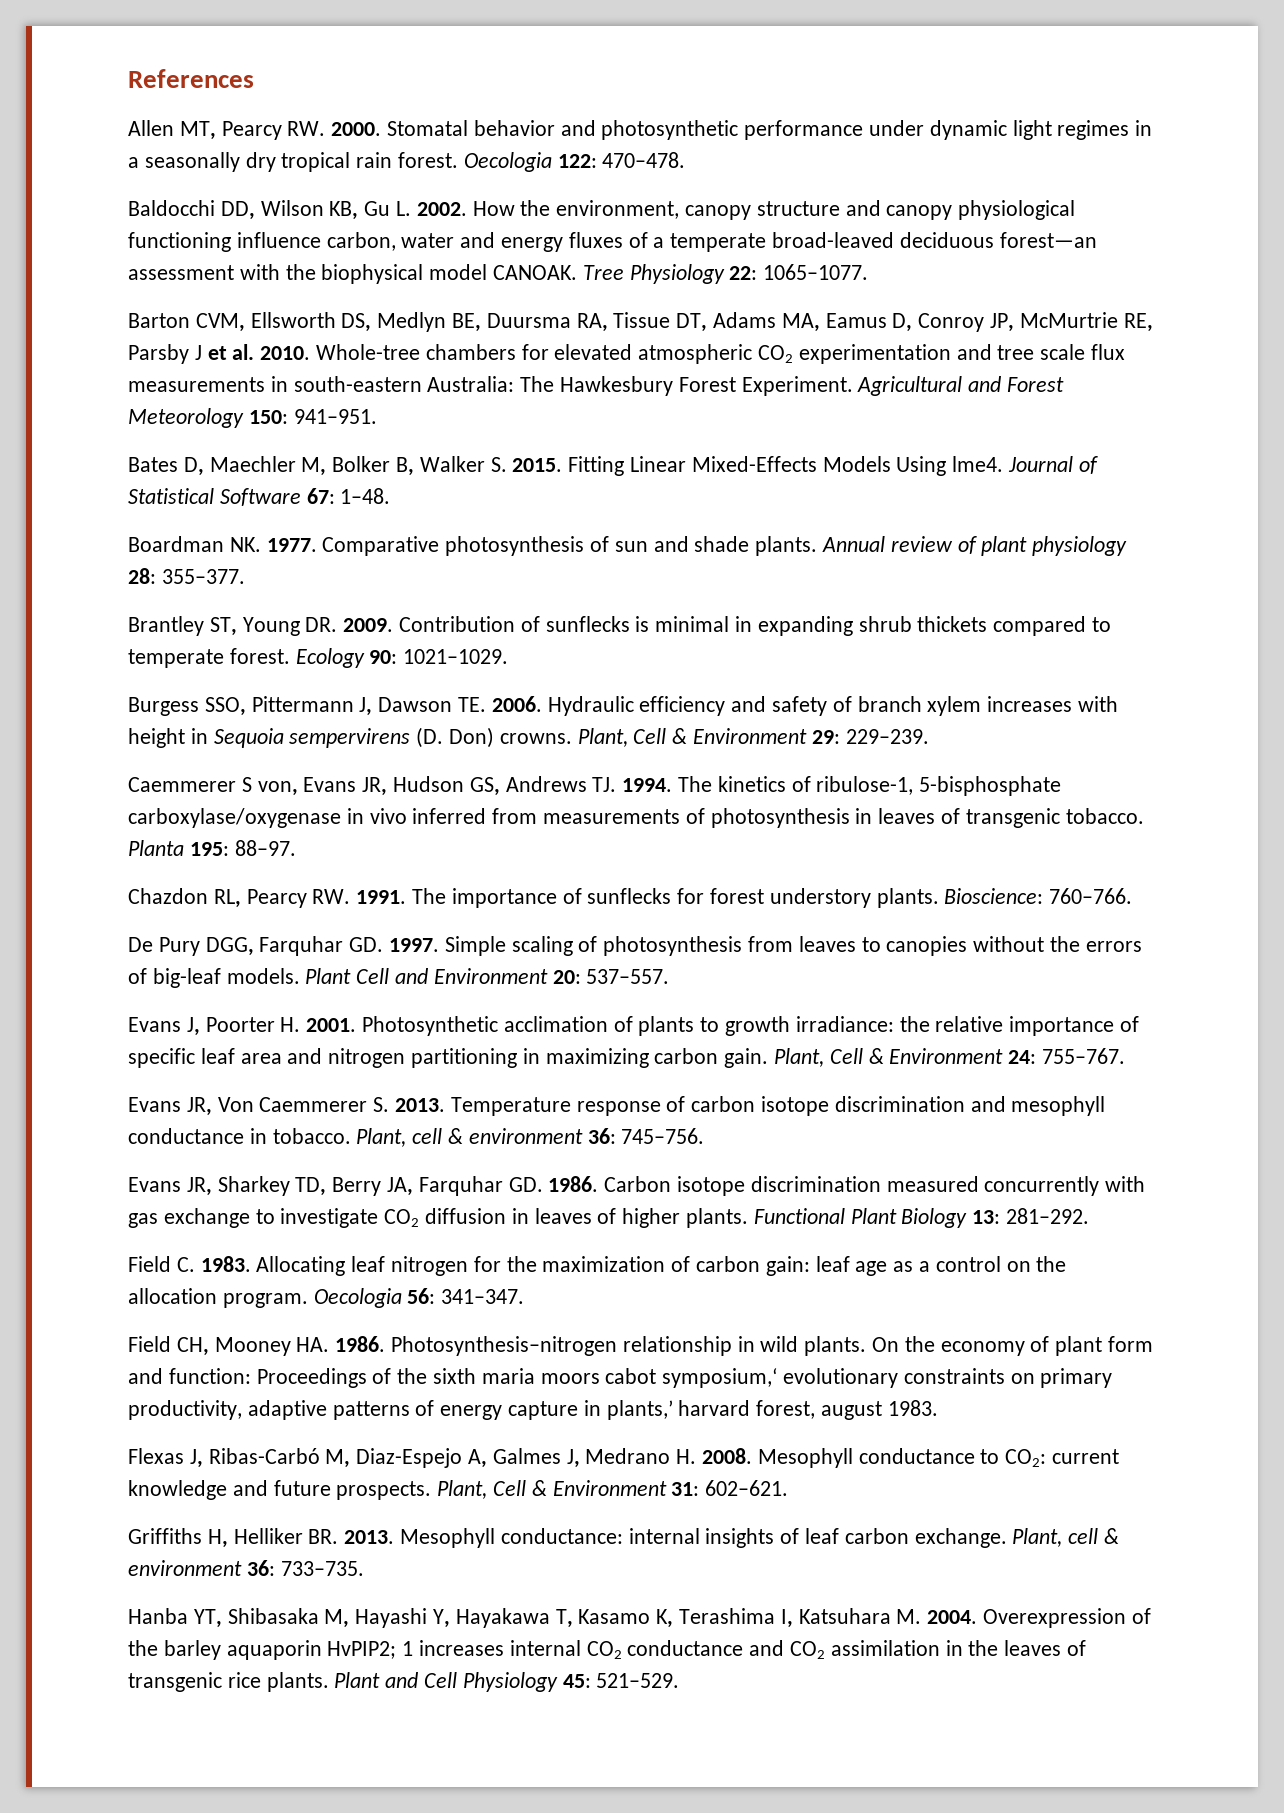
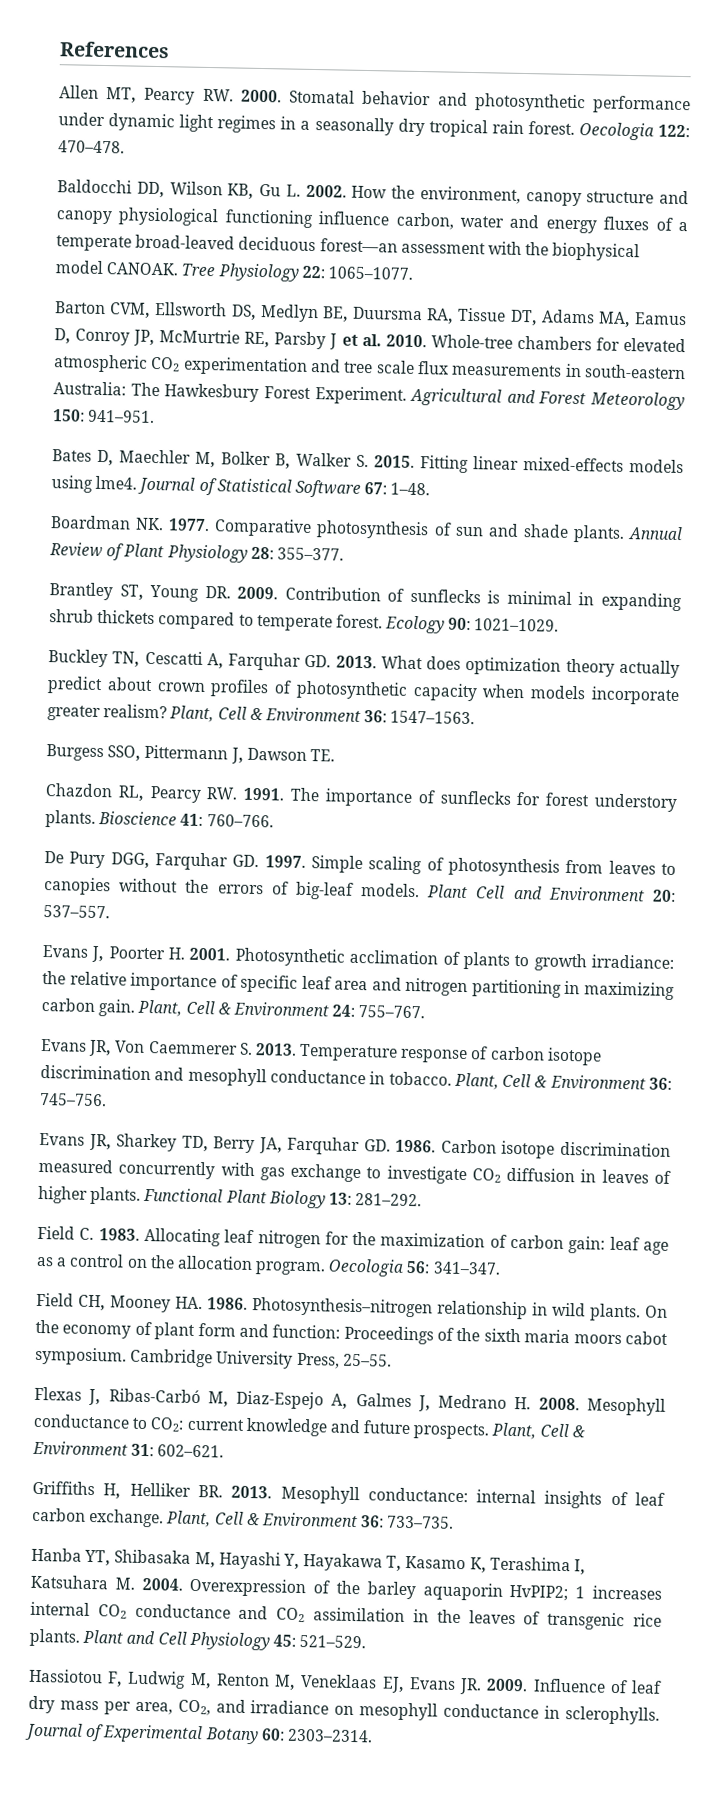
- Fitting Linear Mixed-Effects Models Using lme4.
+ Fitting linear mixed-effects models using lme4.
- Annual review of plant physiology 28: 355–377.
+ Annual Review of Plant Physiology 28: 355–377.
+ Buckley TN, Cescatti A, Farquhar GD. 2013. What does optimization theory actually predict about crown profiles of photosynthetic capacity when models incorporate greater realism? Plant, Cell & Environment 36: 1547–1563.
- Burgess SSO, Pittermann J, Dawson TE. 2006. Hydraulic efficiency and safety of branch xylem increases with height in Sequoia sempervirens (D. Don) crowns. Plant, Cell & Environment 29: 229–239.
- Caemmerer S von, Evans JR, Hudson GS, Andrews TJ. 1994. The kinetics of ribulose-1, 5-bisphosphate carboxylase/oxygenase in vivo inferred from measurements of photosynthesis in leaves of transgenic tobacco. Planta 195: 88–97.
+ Burgess SSO, Pittermann J, Dawson TE.
- Bioscience: 760–766.
+ Bioscience 41: 760–766.
- Plant, cell & environment 36: 745–756.
+ Plant, Cell & Environment 36: 745–756.
- On the economy of plant form and function: Proceedings of the sixth maria moors cabot symposium,‘ evolutionary constraints on primary productivity, adaptive patterns of energy capture in plants,’ harvard forest, august 1983.
+ On the economy of plant form and function: Proceedings of the sixth maria moors cabot symposium. Cambridge University Press, 25–55.
- Plant, cell & environment 36: 733–735.
+ Plant, Cell & Environment 36: 733–735.
+ Hassiotou F, Ludwig M, Renton M, Veneklaas EJ, Evans JR. 2009. Influence of leaf dry mass per area, CO2, and irradiance on mesophyll conductance in sclerophylls. Journal of Experimental Botany 60: 2303–2314.

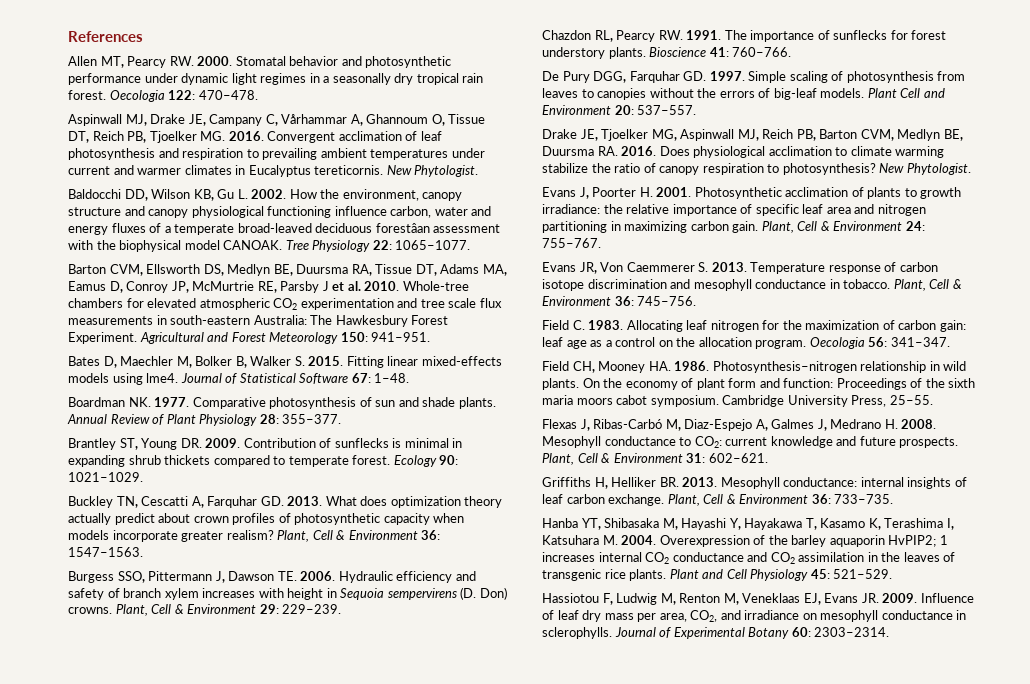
+ Aspinwall MJ, Drake JE, Campany C, Vårhammar A, Ghannoum O, Tissue DT, Reich PB, Tjoelker MG. 2016. Convergent acclimation of leaf photosynthesis and respiration to prevailing ambient temperatures under current and warmer climates in Eucalyptus tereticornis. New Phytologist.
- How the environment, canopy structure and canopy physiological functioning influence carbon, water and energy fluxes of a temperate broad-leaved deciduous forest—an assessment with the biophysical model CANOAK.
+ How the environment, canopy structure and canopy physiological functioning influence carbon, water and energy fluxes of a temperate broad-leaved deciduous forestâan assessment with the biophysical model CANOAK.
- Burgess SSO, Pittermann J, Dawson TE.
+ Burgess SSO, Pittermann J, Dawson TE. 2006. Hydraulic efficiency and safety of branch xylem increases with height in Sequoia sempervirens (D. Don) crowns. Plant, Cell & Environment 29: 229–239.
+ Drake JE, Tjoelker MG, Aspinwall MJ, Reich PB, Barton CVM, Medlyn BE, Duursma RA. 2016. Does physiological acclimation to climate warming stabilize the ratio of canopy respiration to photosynthesis? New Phytologist.
- Evans JR, Sharkey TD, Berry JA, Farquhar GD. 1986. Carbon isotope discrimination measured concurrently with gas exchange to investigate CO2 diffusion in leaves of higher plants. Functional Plant Biology 13: 281–292.

